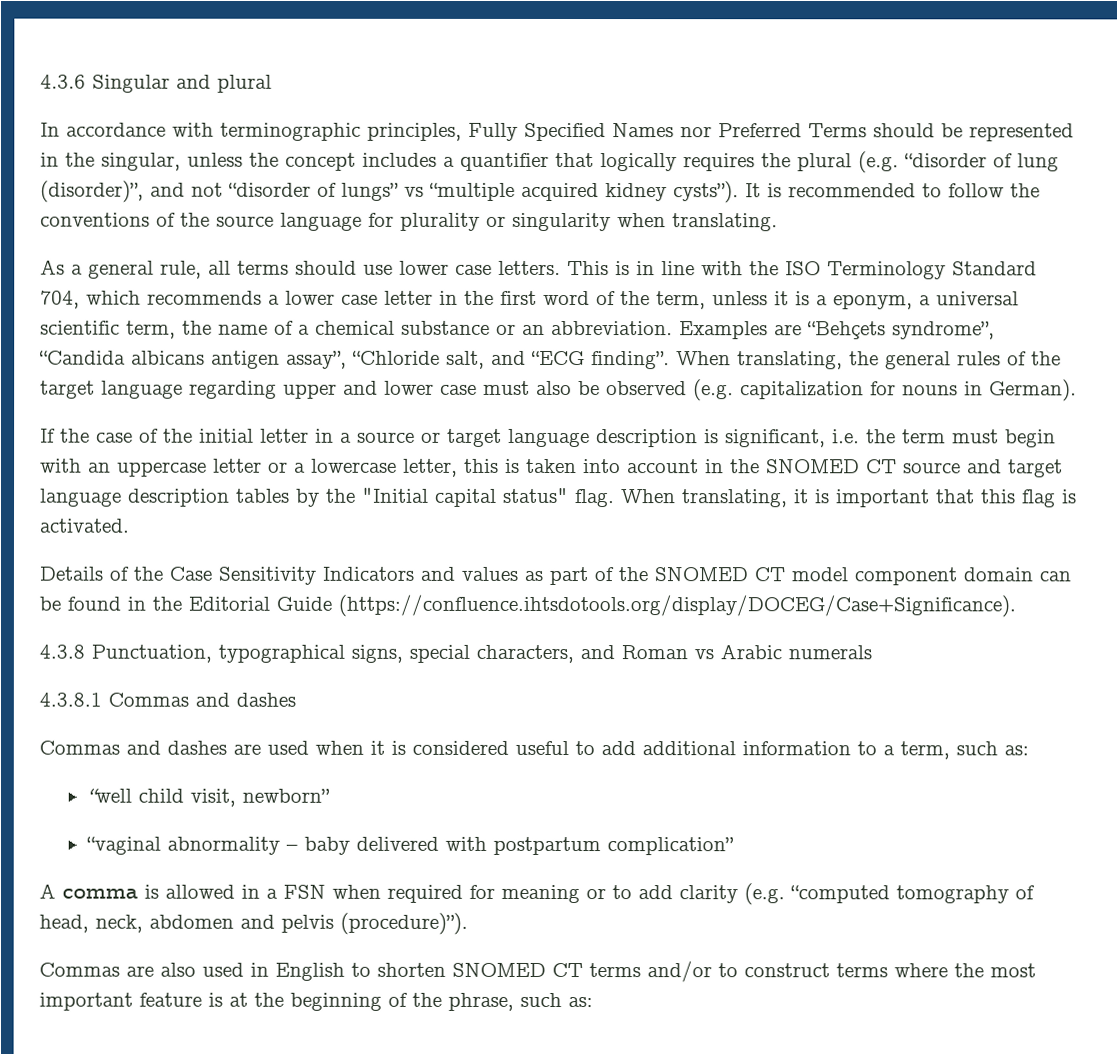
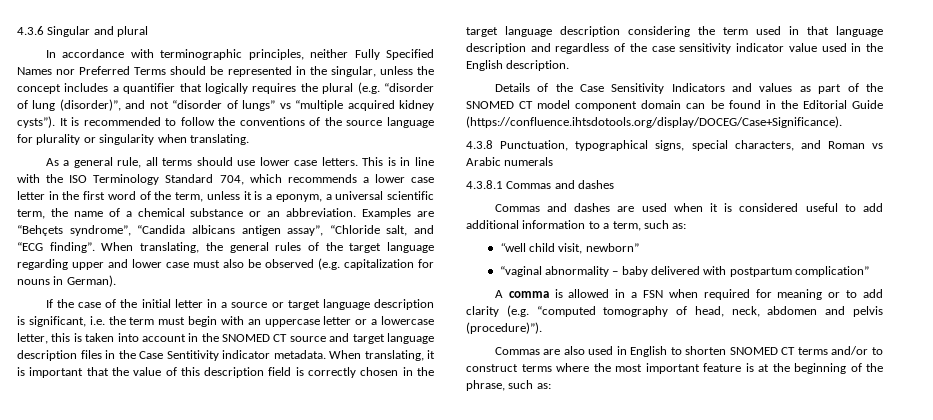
- In accordance with terminographic principles, Fully Specified Names nor Preferred Terms should be represented in the singular, unless the concept includes a quantifier that logically requires the plural (e.g. “disorder of lung (disorder)”, and not “disorder of lungs” vs “multiple acquired kidney cysts”).
+ In accordance with terminographic principles, neither Fully Specified Names nor Preferred Terms should be represented in the singular, unless the concept includes a quantifier that logically requires the plural (e.g. “disorder of lung (disorder)”, and not “disorder of lungs” vs “multiple acquired kidney cysts”).
- If the case of the initial letter in a source or target language description is significant, i.e. the term must begin with an uppercase letter or a lowercase letter, this is taken into account in the SNOMED CT source and target language description tables by the "Initial capital status" flag.
+ If the case of the initial letter in a source or target language description is significant, i.e. the term must begin with an uppercase letter or a lowercase letter, this is taken into account in the SNOMED CT source and target language description files in the Case Sentitivity indicator metadata.
- When translating, it is important that this flag is activated.
+ When translating, it is important that the value of this description field is correctly chosen in the target language description considering the term used in that language description and regardless of the case sensitivity indicator value used in the English description.

